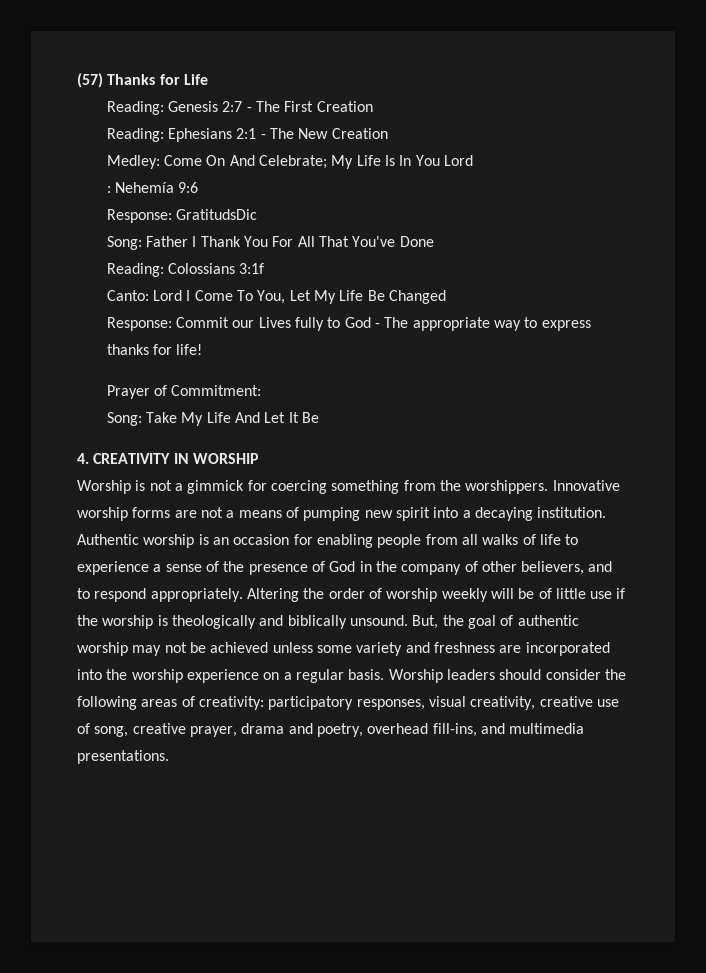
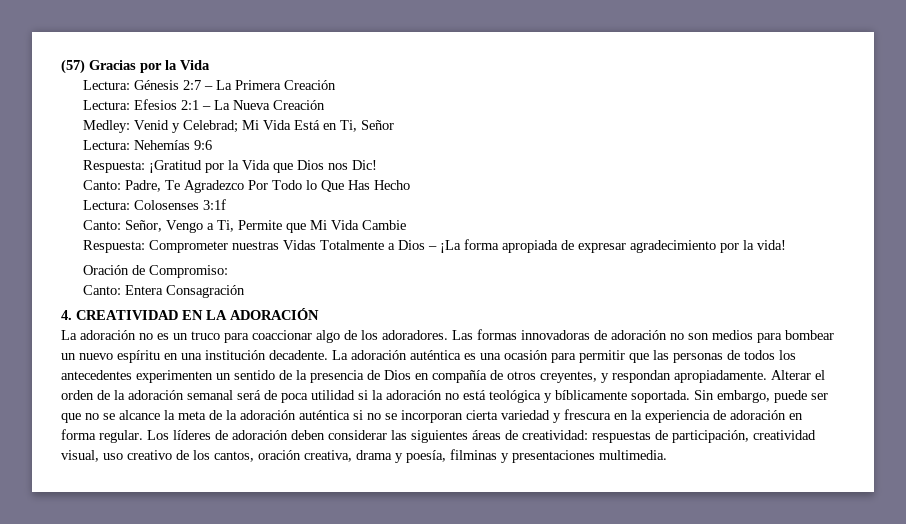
- (57) Thanks for Life
- Reading: Genesis 2:7 - The First Creation
- Reading: Ephesians 2:1 - The New Creation
- Medley: Come On And Celebrate; My Life Is In You Lord
- : Nehemía 9:6
- Response: GratitudsDic
- Song: Father I Thank You For All That You've Done
- Reading: Colossians 3:1f
- Canto: Lord I Come To You, Let My Life Be Changed
- Response: Commit our Lives fully to God - The appropriate way to express thanks for life!
- Prayer of Commitment:
- Song: Take My Life And Let It Be
- 4. CREATIVITY IN WORSHIP
- Worship is not a gimmick for coercing something from the worshippers. Innovative worship forms are not a means of pumping new spirit into a decaying institution. Authentic worship is an occasion for enabling people from all walks of life to experience a sense of the presence of God in the company of other believers, and to respond appropriately. Altering the order of worship weekly will be of little use if the worship is theologically and biblically unsound. But, the goal of authentic worship may not be achieved unless some variety and freshness are incorporated into the worship experience on a regular basis. Worship leaders should consider the following areas of creativity: participatory responses, visual creativity, creative use of song, creative prayer, drama and poetry, overhead fill-ins, and multimedia presentations.
+ (57) Gracias por la Vida
+ Lectura: Génesis 2:7 – La Primera Creación
+ Lectura: Efesios 2:1 – La Nueva Creación
+ Medley: Venid y Celebrad; Mi Vida Está en Ti, Señor
+ Lectura: Nehemías 9:6
+ Respuesta: ¡Gratitud por la Vida que Dios nos Dic!
+ Canto: Padre, Te Agradezco Por Todo lo Que Has Hecho
+ Lectura: Colosenses 3:1f
+ Canto: Señor, Vengo a Ti, Permite que Mi Vida Cambie
+ Respuesta: Comprometer nuestras Vidas Totalmente a Dios – ¡La forma apropiada de expresar agradecimiento por la vida!
+ Oración de Compromiso:
+ Canto: Entera Consagración
+ 4. CREATIVIDAD EN LA ADORACIÓN
+ La adoración no es un truco para coaccionar algo de los adoradores. Las formas innovadoras de adoración no son medios para bombear un nuevo espíritu en una institución decadente. La adoración auténtica es una ocasión para permitir que las personas de todos los antecedentes experimenten un sentido de la presencia de Dios en compañía de otros creyentes, y respondan apropiadamente. Alterar el orden de la adoración semanal será de poca utilidad si la adoración no está teológica y bíblicamente soportada. Sin embargo, puede ser que no se alcance la meta de la adoración auténtica si no se incorporan cierta variedad y frescura en la experiencia de adoración en forma regular. Los líderes de adoración deben considerar las siguientes áreas de creatividad: respuestas de participación, creatividad visual, uso creativo de los cantos, oración creativa, drama y poesía, filminas y presentaciones multimedia.

